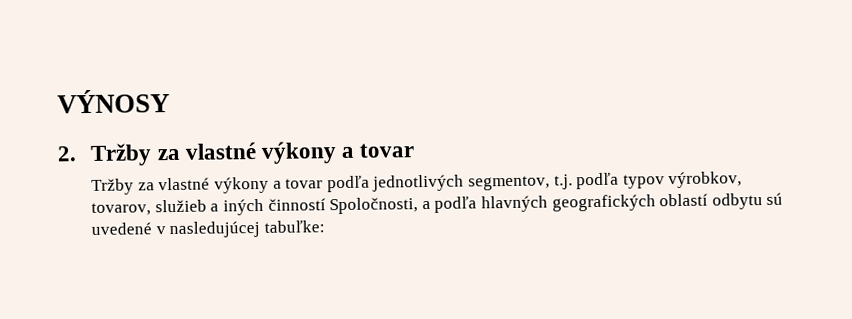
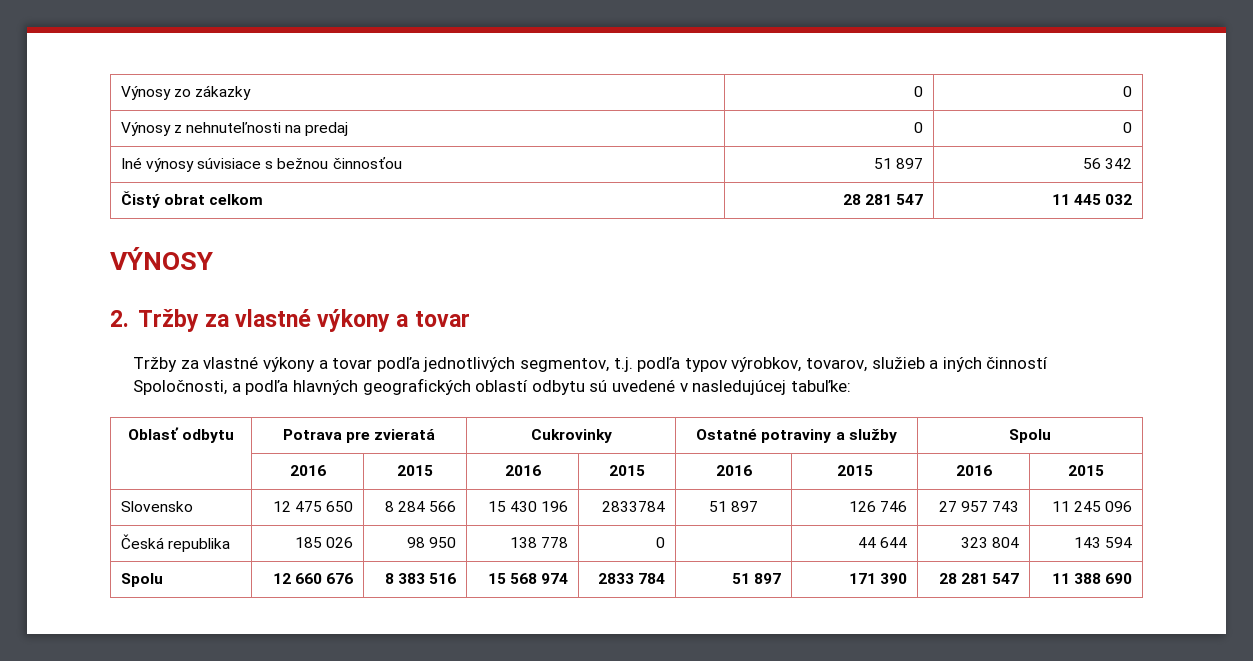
+ Výnosy zo zákazky | 0 | 0
+ Výnosy z nehnuteľnosti na predaj | 0 | 0
+ Iné výnosy súvisiace s bežnou činnosťou | 51 897 | 56 342
+ Čistý obrat celkom | 28 281 547 | 11 445 032
+ Oblasť odbytu | Potrava pre zvieratá | Cukrovinky | Ostatné potraviny a služby | Spolu
+ | 2016 | 2015 | 2016 | 2015 | 2016 | 2015 | 2016 | 2015
+ Slovensko | 12 475 650 | 8 284 566 | 15 430 196 | 2833784 | 51 897 | 126 746 | 27 957 743 | 11 245 096
+ Česká republika | 185 026 | 98 950 | 138 778 | 0 | | 44 644 | 323 804 | 143 594
+ Spolu | 12 660 676 | 8 383 516 | 15 568 974 | 2833 784 | 51 897 | 171 390 | 28 281 547 | 11 388 690

